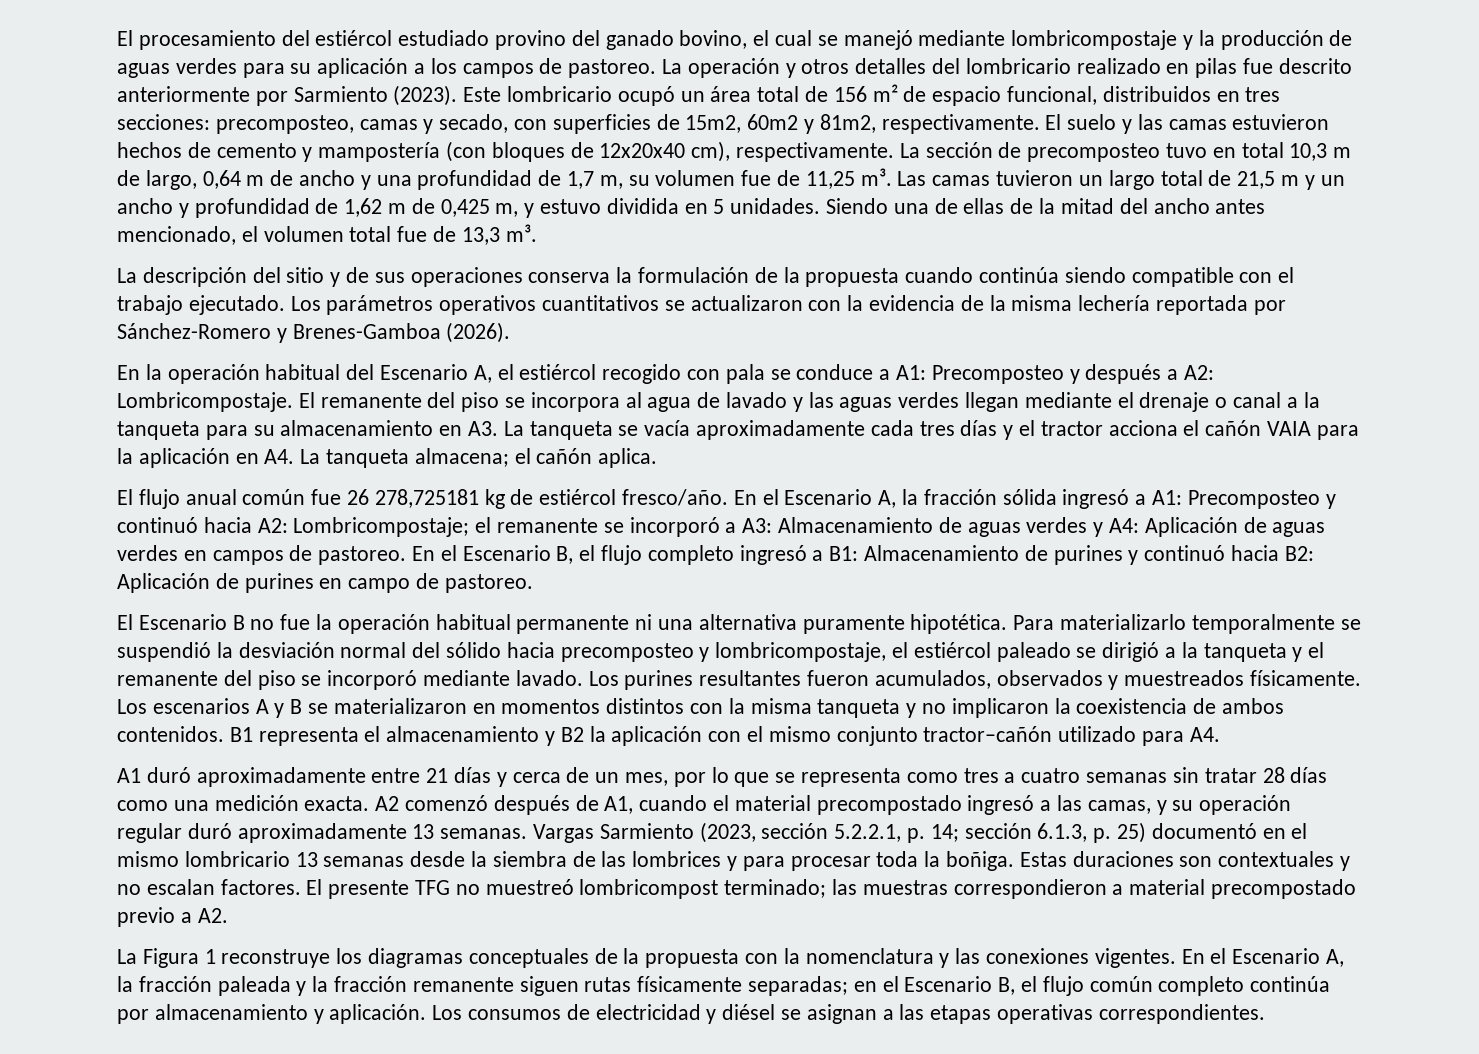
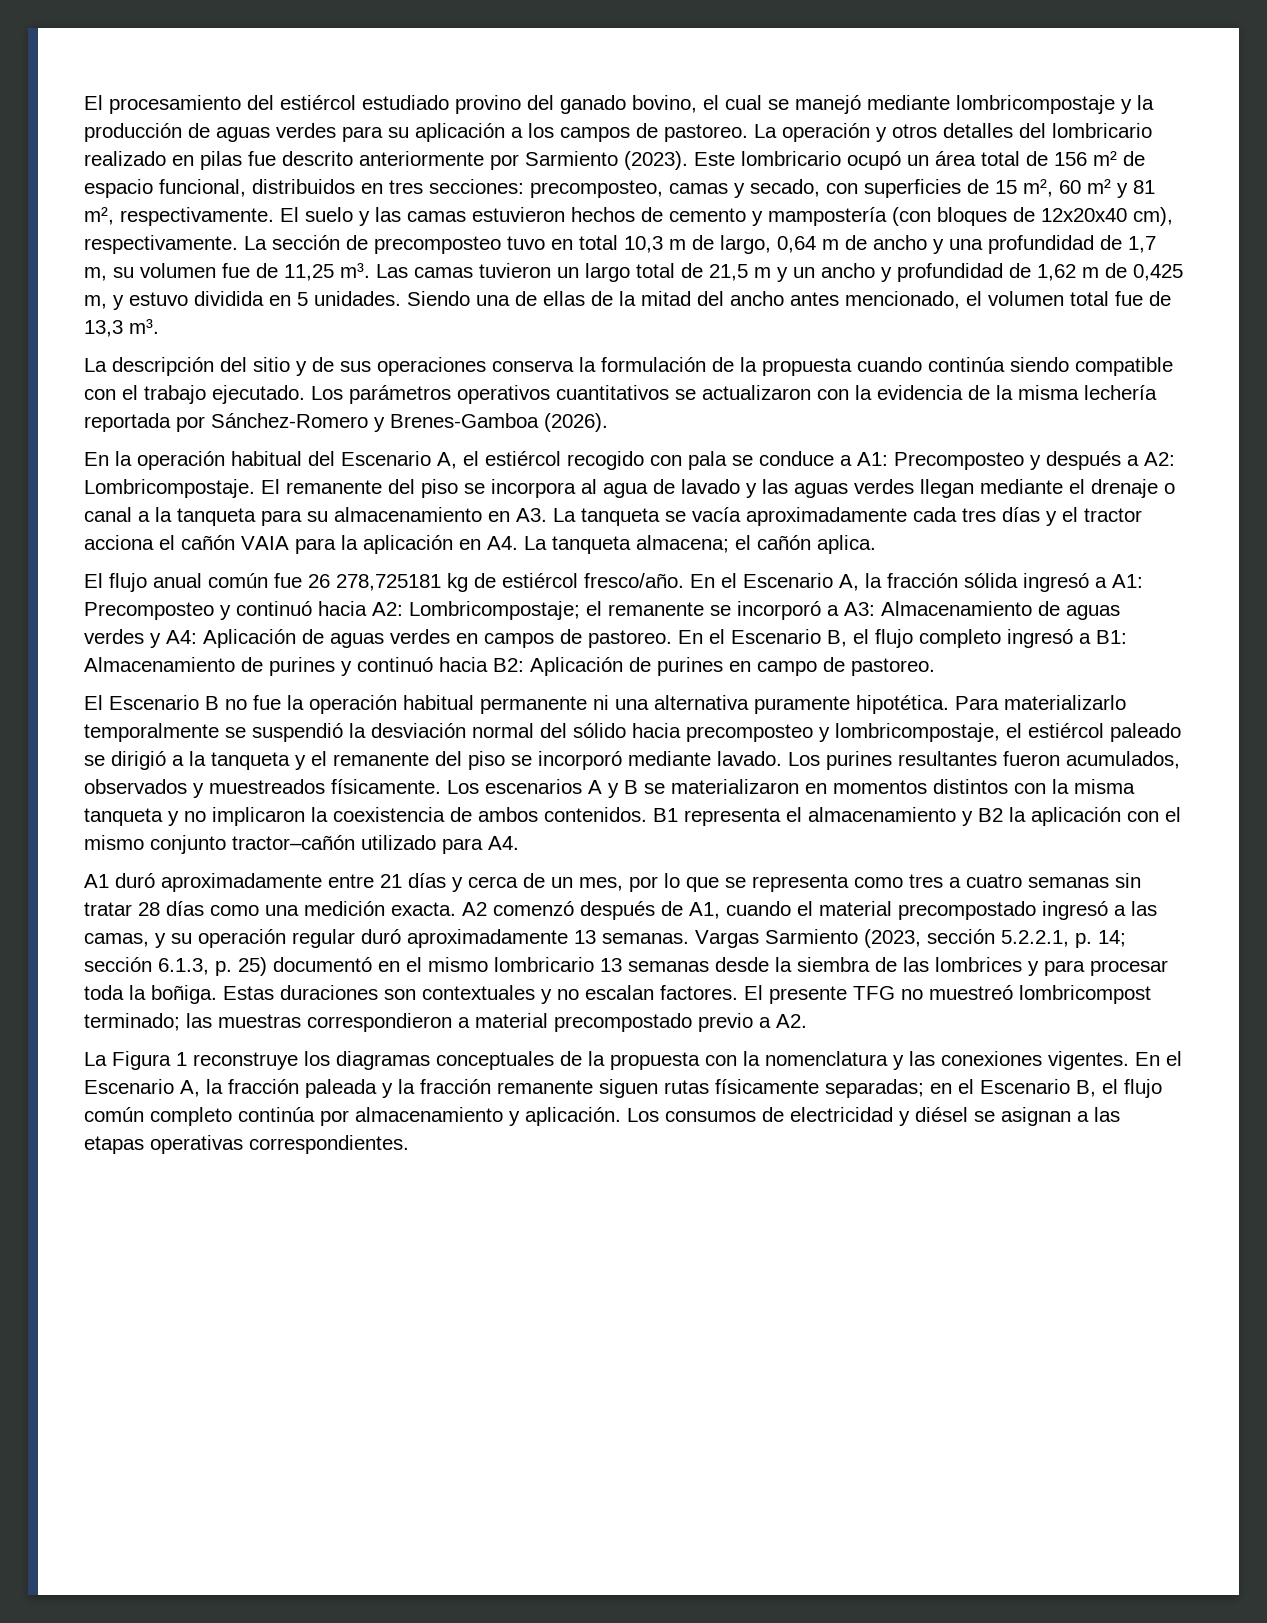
- Este lombricario ocupó un área total de 156 m² de espacio funcional, distribuidos en tres secciones: precomposteo, camas y secado, con superficies de 15m2, 60m2 y 81m2, respectivamente.
+ Este lombricario ocupó un área total de 156 m² de espacio funcional, distribuidos en tres secciones: precomposteo, camas y secado, con superficies de 15 m², 60 m² y 81 m², respectivamente.

